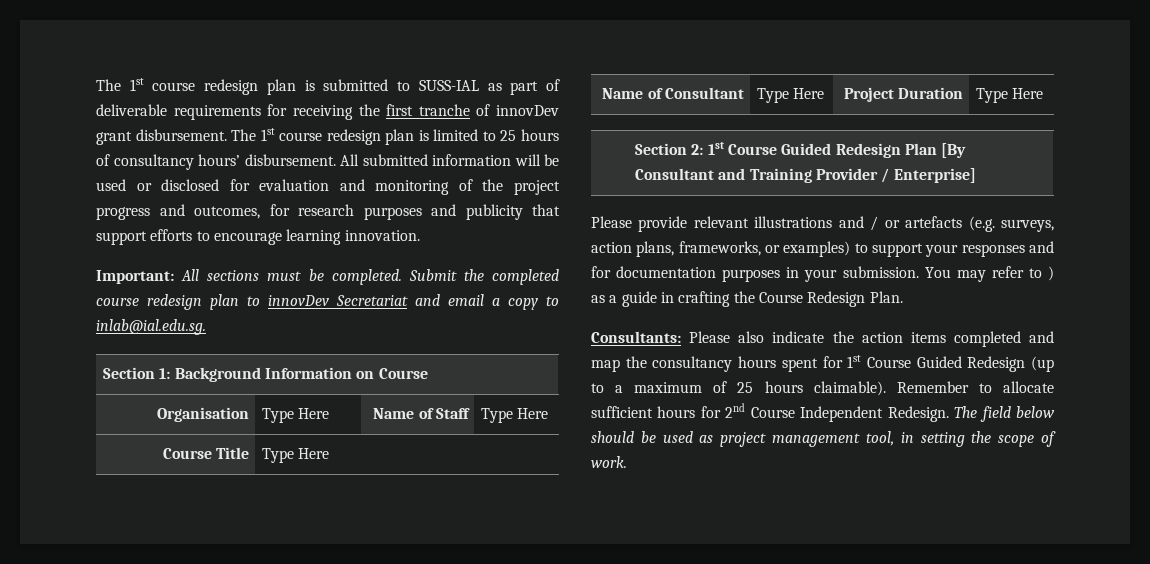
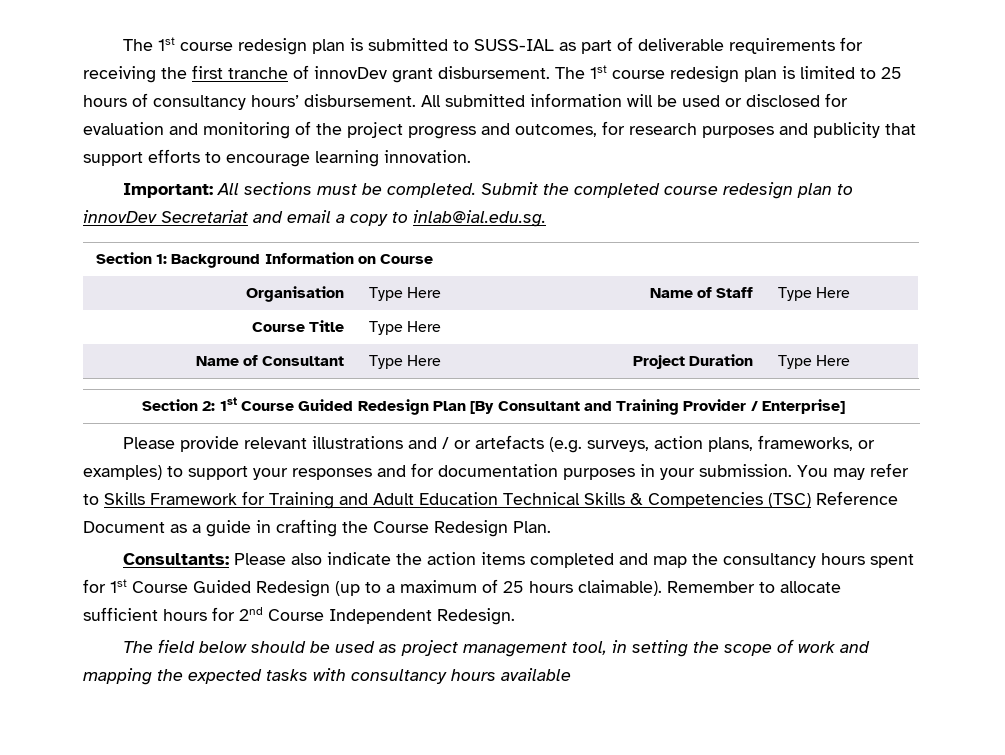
- You may refer to ) as a guide in crafting the Course Redesign Plan.
+ You may refer to Skills Framework for Training and Adult Education Technical Skills & Competencies (TSC) Reference Document as a guide in crafting the Course Redesign Plan.
- Remember to allocate sufficient hours for 2nd Course Independent Redesign. The field below should be used as project management tool, in setting the scope of work.
+ Remember to allocate sufficient hours for 2nd Course Independent Redesign.
+ The field below should be used as project management tool, in setting the scope of work and mapping the expected tasks with consultancy hours available

